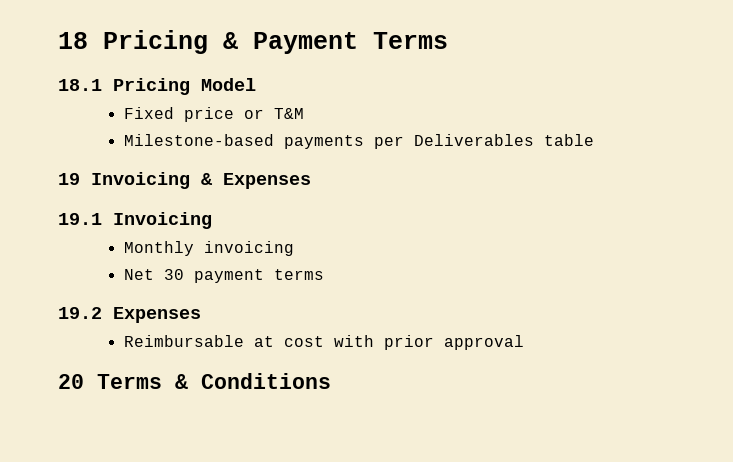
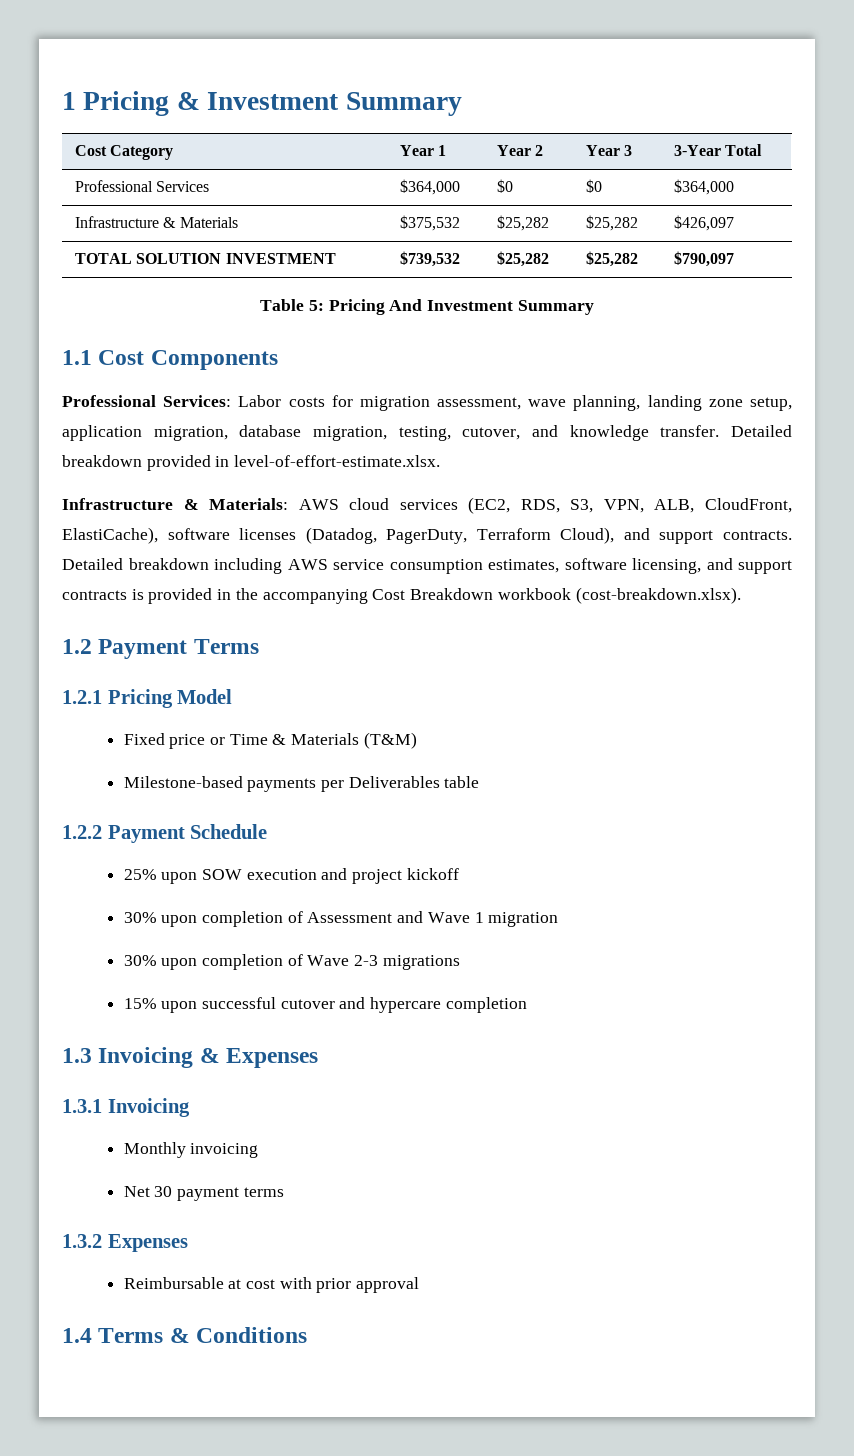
- 18 Pricing & Payment Terms
+ 1 Pricing & Investment Summary
+ Cost Category | Year 1 | Year 2 | Year 3 | 3-Year Total
+ Professional Services | $364,000 | $0 | $0 | $364,000
+ Infrastructure & Materials | $375,532 | $25,282 | $25,282 | $426,097
+ TOTAL SOLUTION INVESTMENT | $739,532 | $25,282 | $25,282 | $790,097
+ Table 5: Pricing And Investment Summary
+ 1.1 Cost Components
+ Professional Services: Labor costs for migration assessment, wave planning, landing zone setup, application migration, database migration, testing, cutover, and knowledge transfer. Detailed breakdown provided in level-of-effort-estimate.xlsx.
+ Infrastructure & Materials: AWS cloud services (EC2, RDS, S3, VPN, ALB, CloudFront, ElastiCache), software licenses (Datadog, PagerDuty, Terraform Cloud), and support contracts. Detailed breakdown including AWS service consumption estimates, software licensing, and support contracts is provided in the accompanying Cost Breakdown workbook (cost-breakdown.xlsx).
+ 1.2 Payment Terms
- 18.1 Pricing Model
+ 1.2.1 Pricing Model
- Fixed price or T&M
+ Fixed price or Time & Materials (T&M)
- 19 Invoicing & Expenses
+ 1.2.2 Payment Schedule
+ 25% upon SOW execution and project kickoff
+ 30% upon completion of Assessment and Wave 1 migration
+ 30% upon completion of Wave 2-3 migrations
+ 15% upon successful cutover and hypercare completion
+ 1.3 Invoicing & Expenses
- 19.1 Invoicing
+ 1.3.1 Invoicing
- 19.2 Expenses
+ 1.3.2 Expenses
- 20 Terms & Conditions
+ 1.4 Terms & Conditions

